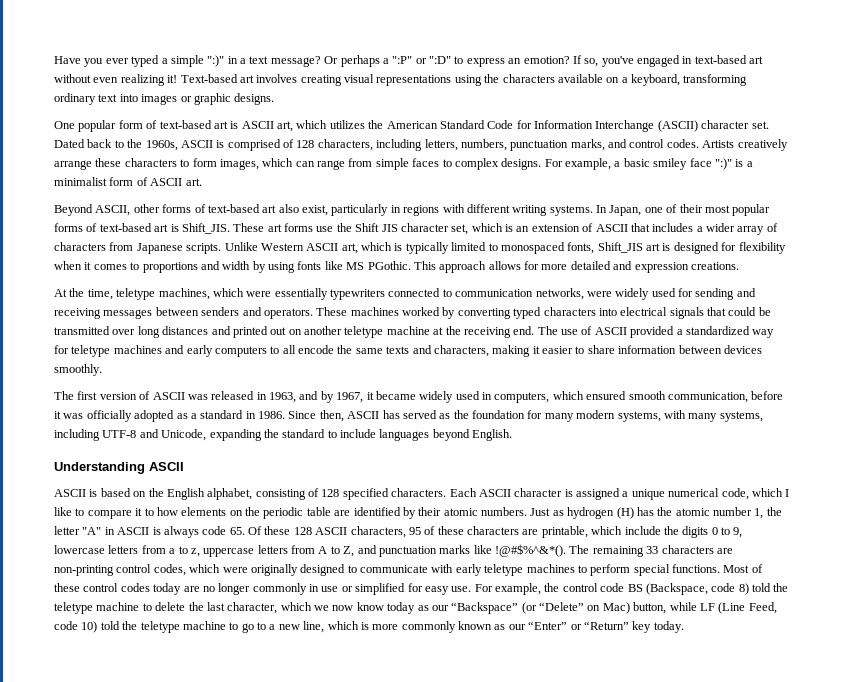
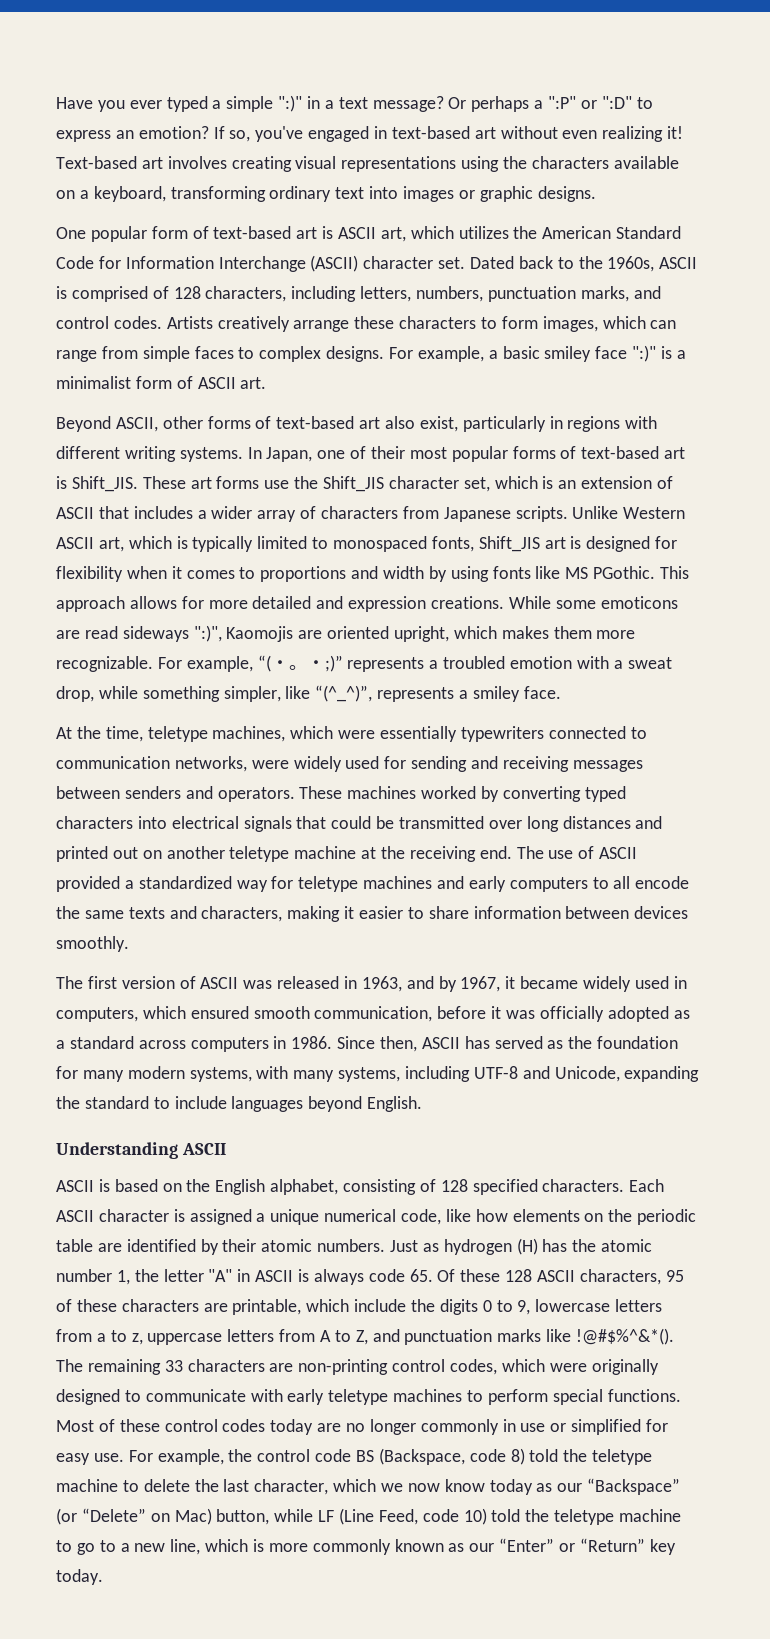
- These art forms use the Shift JIS character set, which is an extension of ASCII that includes a wider array of characters from Japanese scripts.
+ These art forms use the Shift_JIS character set, which is an extension of ASCII that includes a wider array of characters from Japanese scripts.
+ While some emoticons are read sideways ":)", Kaomojis are oriented upright, which makes them more recognizable. For example, “(・。・;)” represents a troubled emotion with a sweat drop, while something simpler, like “(^_^)”, represents a smiley face.
- The first version of ASCII was released in 1963, and by 1967, it became widely used in computers, which ensured smooth communication, before it was officially adopted as a standard in 1986.
+ The first version of ASCII was released in 1963, and by 1967, it became widely used in computers, which ensured smooth communication, before it was officially adopted as a standard across computers in 1986.
- Each ASCII character is assigned a unique numerical code, which I like to compare it to how elements on the periodic table are identified by their atomic numbers.
+ Each ASCII character is assigned a unique numerical code, like how elements on the periodic table are identified by their atomic numbers.

